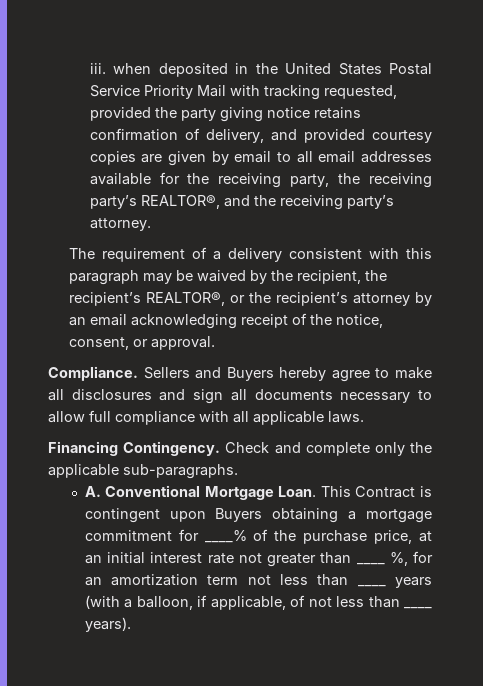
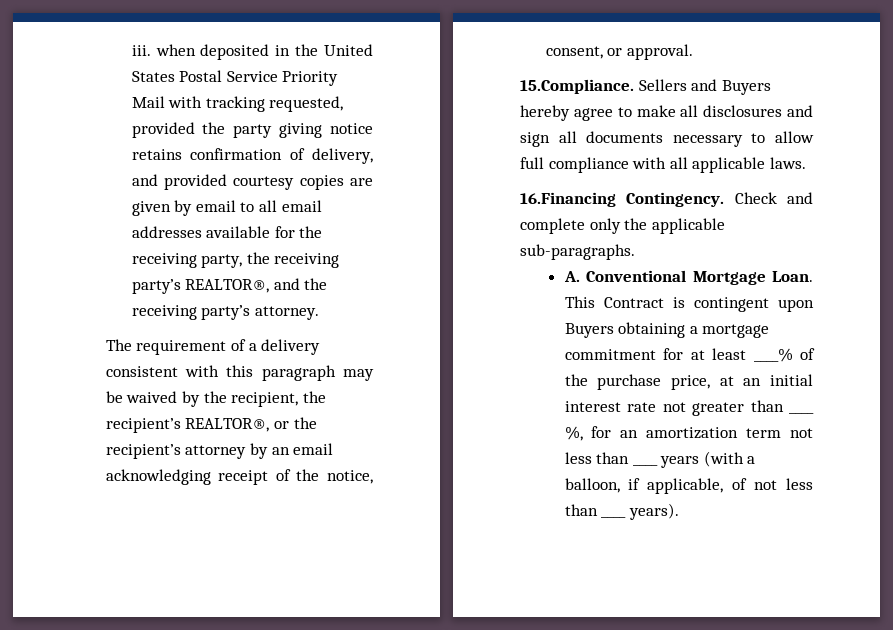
- Compliance. Sellers and Buyers hereby agree to make all disclosures and sign all documents necessary to allow full compliance with all applicable laws.
+ 15.Compliance. Sellers and Buyers hereby agree to make all disclosures and sign all documents necessary to allow full compliance with all applicable laws.
- Financing Contingency.
+ 16.Financing Contingency.
- This Contract is contingent upon Buyers obtaining a mortgage commitment for ____% of the purchase price, at an initial interest rate not greater than ____ %, for an amortization term not less than ____ years (with a balloon, if applicable, of not less than ____ years).
+ This Contract is contingent upon Buyers obtaining a mortgage commitment for at least ____% of the purchase price, at an initial interest rate not greater than ____ %, for an amortization term not less than ____ years (with a balloon, if applicable, of not less than ____ years).

